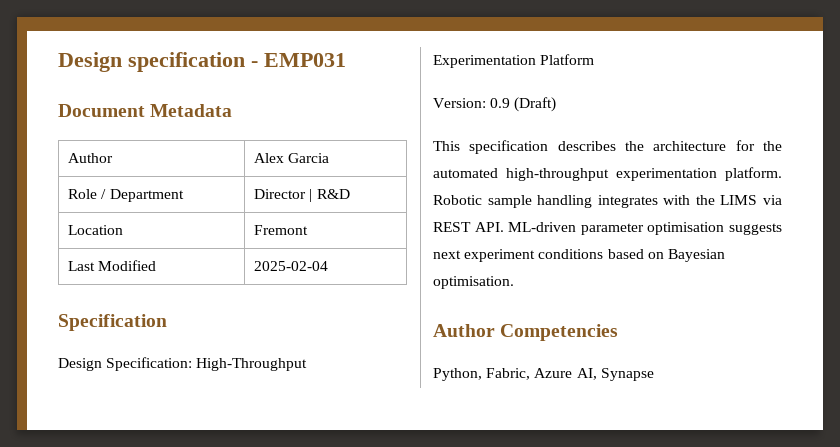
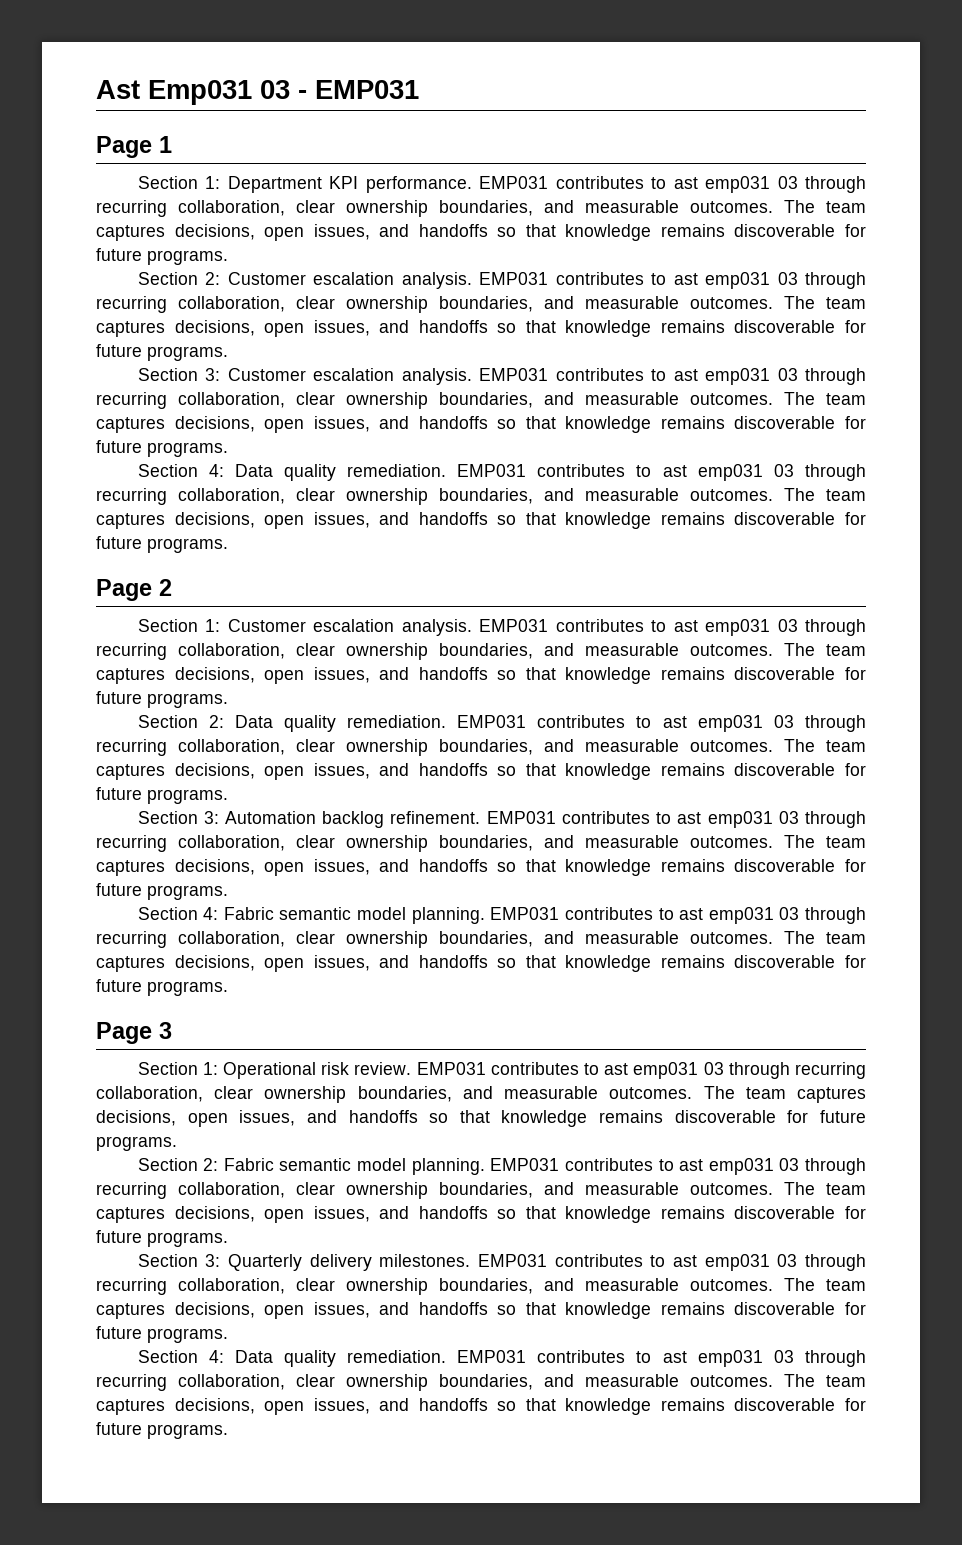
- Design specification - EMP031
+ Ast Emp031 03 - EMP031
- Document Metadata
- Author | Alex Garcia
- Role / Department | Director | R&D
- Location | Fremont
- Last Modified | 2025-02-04
- Specification
- Design Specification: High-Throughput Experimentation Platform
- Version: 0.9 (Draft)
- This specification describes the architecture for the automated high-throughput experimentation platform. Robotic sample handling integrates with the LIMS via REST API. ML-driven parameter optimisation suggests next experiment conditions based on Bayesian optimisation.
- Author Competencies
- Python, Fabric, Azure AI, Synapse
+ Page 1
+ Section 1: Department KPI performance. EMP031 contributes to ast emp031 03 through recurring collaboration, clear ownership boundaries, and measurable outcomes. The team captures decisions, open issues, and handoffs so that knowledge remains discoverable for future programs.
+ Section 2: Customer escalation analysis. EMP031 contributes to ast emp031 03 through recurring collaboration, clear ownership boundaries, and measurable outcomes. The team captures decisions, open issues, and handoffs so that knowledge remains discoverable for future programs.
+ Section 3: Customer escalation analysis. EMP031 contributes to ast emp031 03 through recurring collaboration, clear ownership boundaries, and measurable outcomes. The team captures decisions, open issues, and handoffs so that knowledge remains discoverable for future programs.
+ Section 4: Data quality remediation. EMP031 contributes to ast emp031 03 through recurring collaboration, clear ownership boundaries, and measurable outcomes. The team captures decisions, open issues, and handoffs so that knowledge remains discoverable for future programs.
+ Page 2
+ Section 1: Customer escalation analysis. EMP031 contributes to ast emp031 03 through recurring collaboration, clear ownership boundaries, and measurable outcomes. The team captures decisions, open issues, and handoffs so that knowledge remains discoverable for future programs.
+ Section 2: Data quality remediation. EMP031 contributes to ast emp031 03 through recurring collaboration, clear ownership boundaries, and measurable outcomes. The team captures decisions, open issues, and handoffs so that knowledge remains discoverable for future programs.
+ Section 3: Automation backlog refinement. EMP031 contributes to ast emp031 03 through recurring collaboration, clear ownership boundaries, and measurable outcomes. The team captures decisions, open issues, and handoffs so that knowledge remains discoverable for future programs.
+ Section 4: Fabric semantic model planning. EMP031 contributes to ast emp031 03 through recurring collaboration, clear ownership boundaries, and measurable outcomes. The team captures decisions, open issues, and handoffs so that knowledge remains discoverable for future programs.
+ Page 3
+ Section 1: Operational risk review. EMP031 contributes to ast emp031 03 through recurring collaboration, clear ownership boundaries, and measurable outcomes. The team captures decisions, open issues, and handoffs so that knowledge remains discoverable for future programs.
+ Section 2: Fabric semantic model planning. EMP031 contributes to ast emp031 03 through recurring collaboration, clear ownership boundaries, and measurable outcomes. The team captures decisions, open issues, and handoffs so that knowledge remains discoverable for future programs.
+ Section 3: Quarterly delivery milestones. EMP031 contributes to ast emp031 03 through recurring collaboration, clear ownership boundaries, and measurable outcomes. The team captures decisions, open issues, and handoffs so that knowledge remains discoverable for future programs.
+ Section 4: Data quality remediation. EMP031 contributes to ast emp031 03 through recurring collaboration, clear ownership boundaries, and measurable outcomes. The team captures decisions, open issues, and handoffs so that knowledge remains discoverable for future programs.

